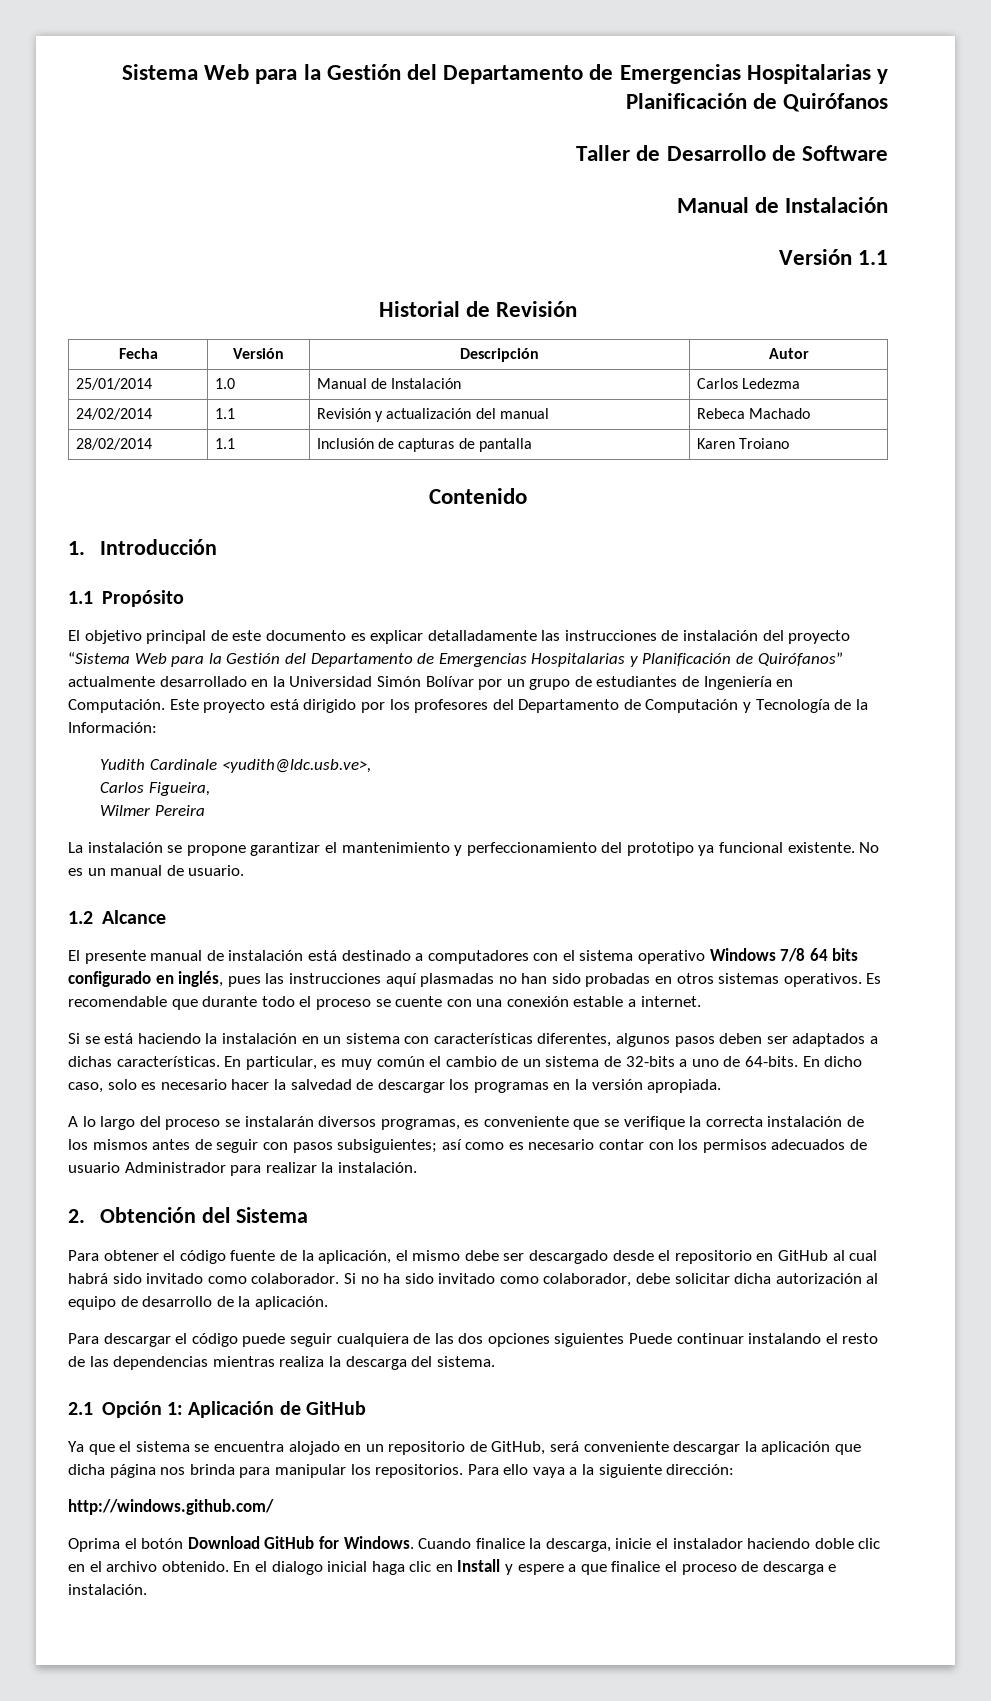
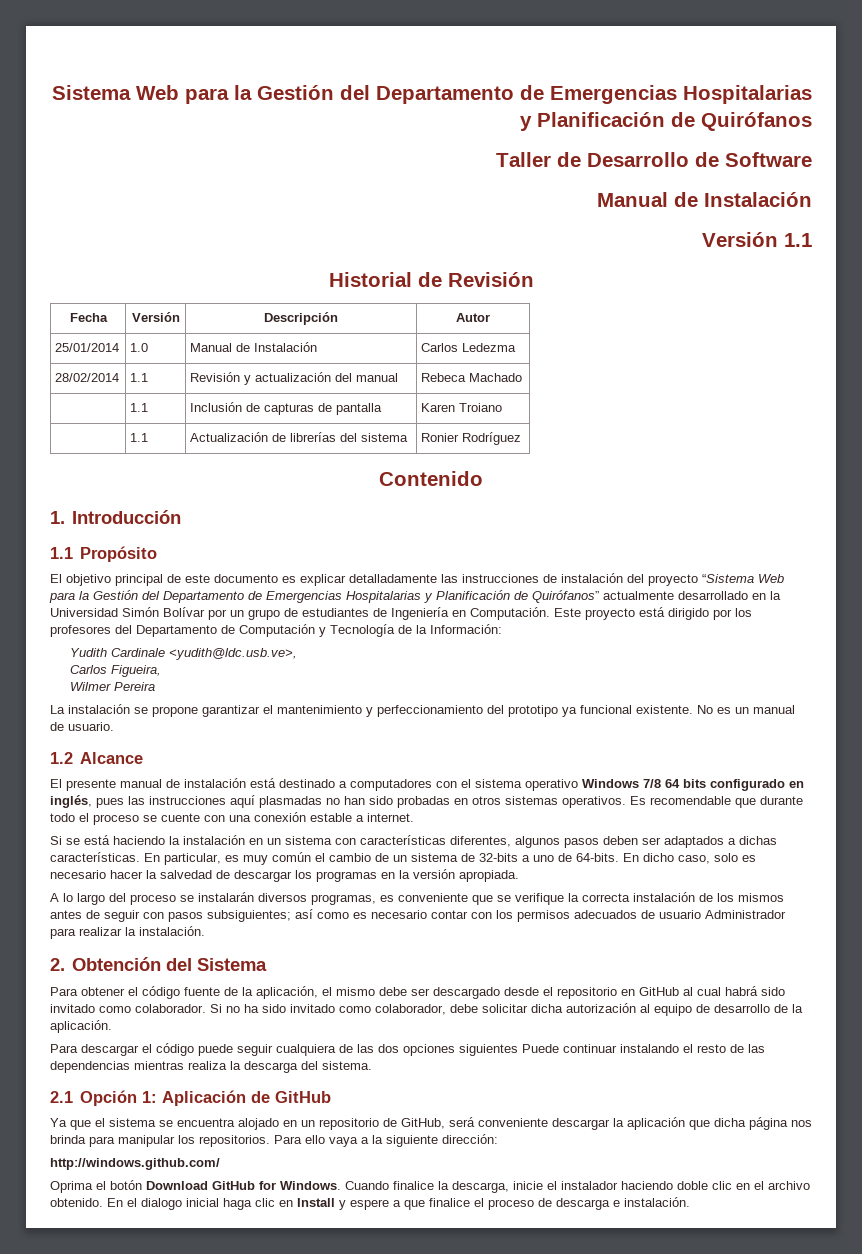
- 24/02/2014 | 1.1 | Revisión y actualización del manual | Rebeca Machado
+ 28/02/2014 | 1.1 | Revisión y actualización del manual | Rebeca Machado
- 28/02/2014 | 1.1 | Inclusión de capturas de pantalla | Karen Troiano
+ | 1.1 | Inclusión de capturas de pantalla | Karen Troiano
+ | 1.1 | Actualización de librerías del sistema | Ronier Rodríguez

